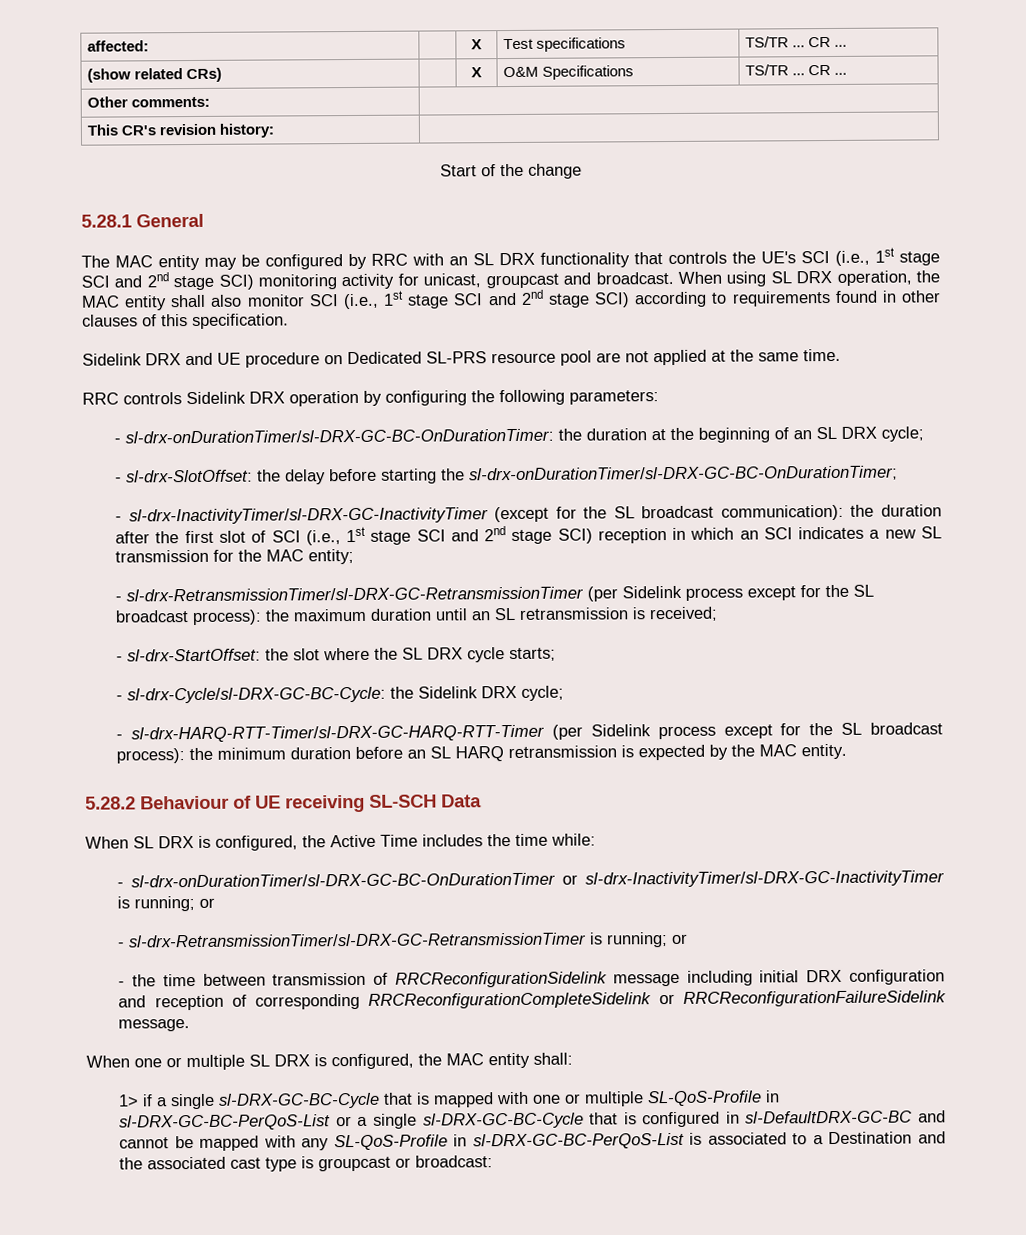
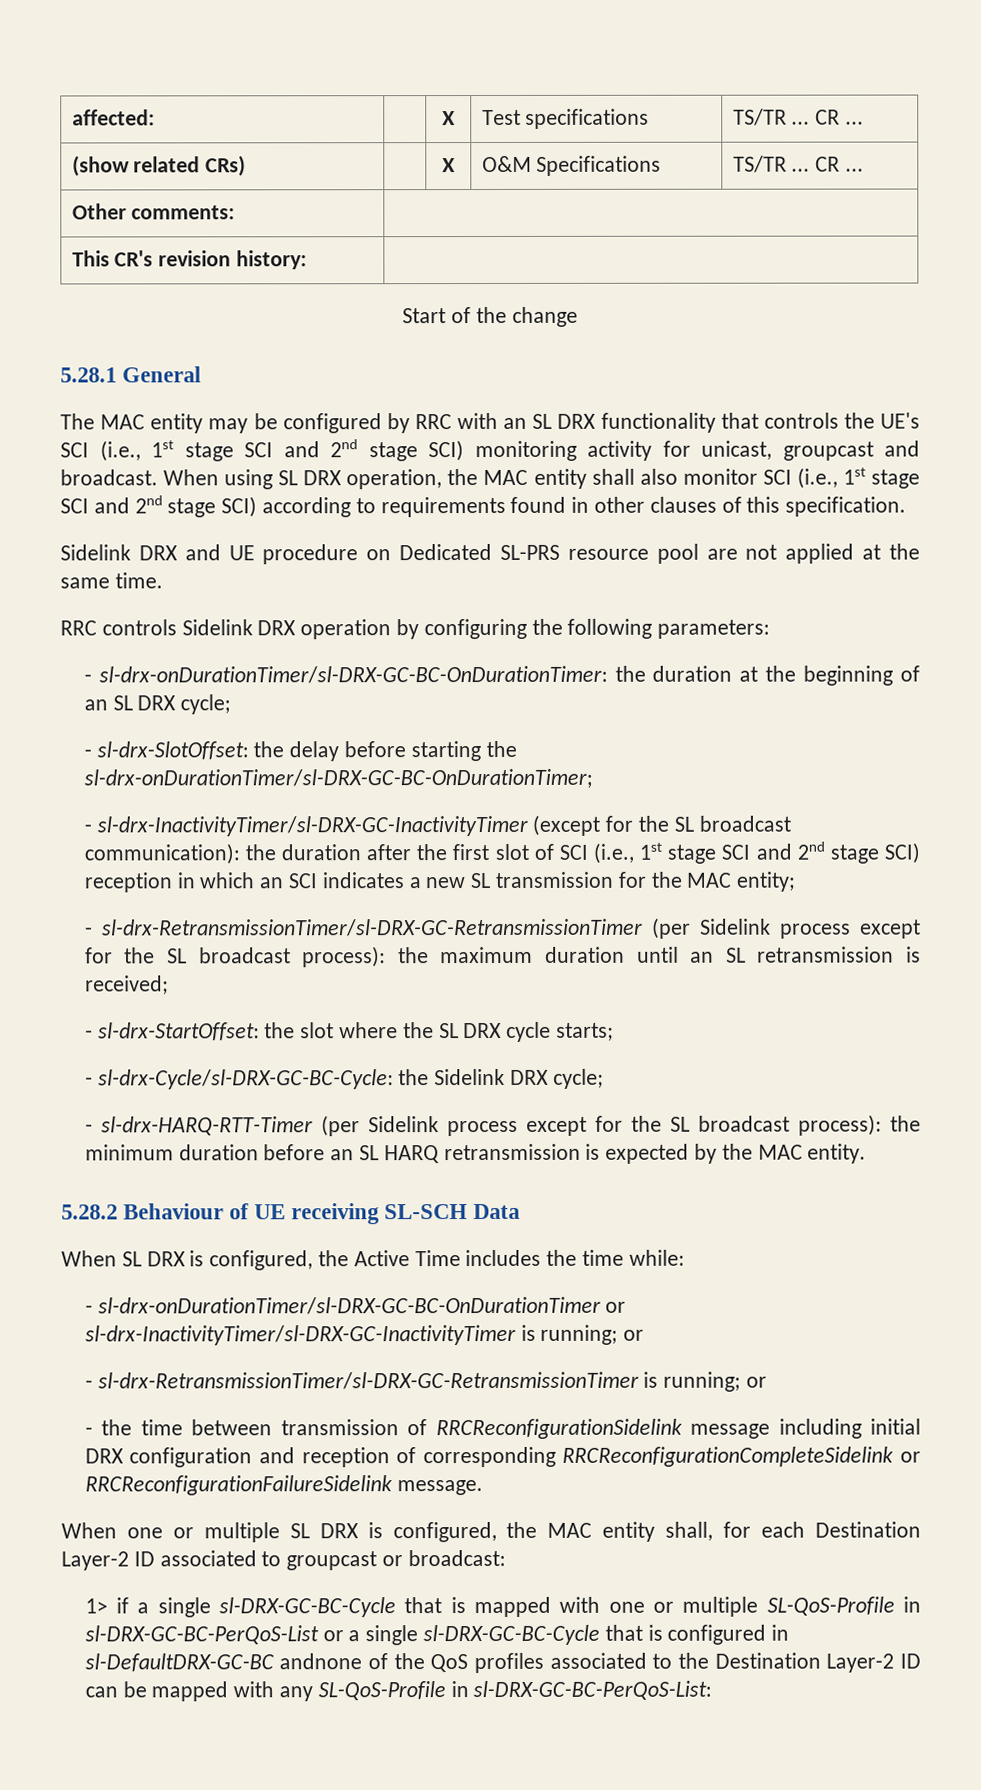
- - sl-drx-HARQ-RTT-Timer/sl-DRX-GC-HARQ-RTT-Timer (per Sidelink process except for the SL broadcast process): the minimum duration before an SL HARQ retransmission is expected by the MAC entity.
+ - sl-drx-HARQ-RTT-Timer (per Sidelink process except for the SL broadcast process): the minimum duration before an SL HARQ retransmission is expected by the MAC entity.
- When one or multiple SL DRX is configured, the MAC entity shall:
+ When one or multiple SL DRX is configured, the MAC entity shall, for each Destination Layer-2 ID associated to groupcast or broadcast:
- 1> if a single sl-DRX-GC-BC-Cycle that is mapped with one or multiple SL-QoS-Profile in sl-DRX-GC-BC-PerQoS-List or a single sl-DRX-GC-BC-Cycle that is configured in sl-DefaultDRX-GC-BC and cannot be mapped with any SL-QoS-Profile in sl-DRX-GC-BC-PerQoS-List is associated to a Destination and the associated cast type is groupcast or broadcast:
+ 1> if a single sl-DRX-GC-BC-Cycle that is mapped with one or multiple SL-QoS-Profile in sl-DRX-GC-BC-PerQoS-List or a single sl-DRX-GC-BC-Cycle that is configured in sl-DefaultDRX-GC-BC andnone of the QoS profiles associated to the Destination Layer-2 ID can be mapped with any SL-QoS-Profile in sl-DRX-GC-BC-PerQoS-List:

